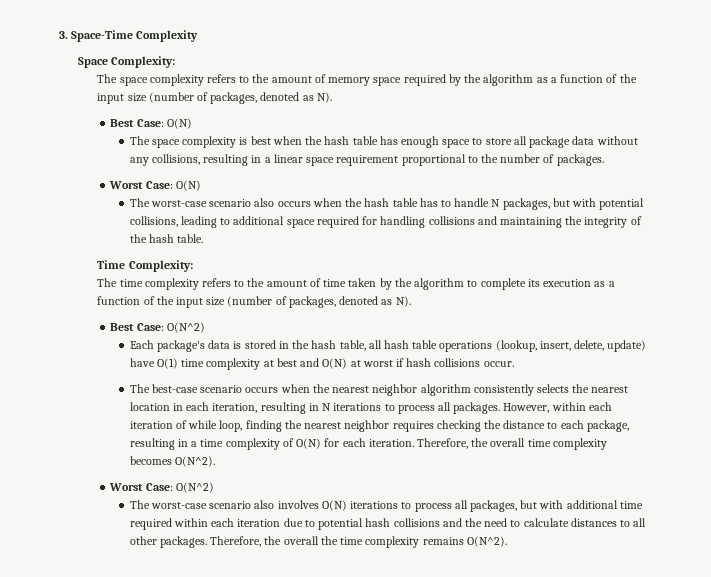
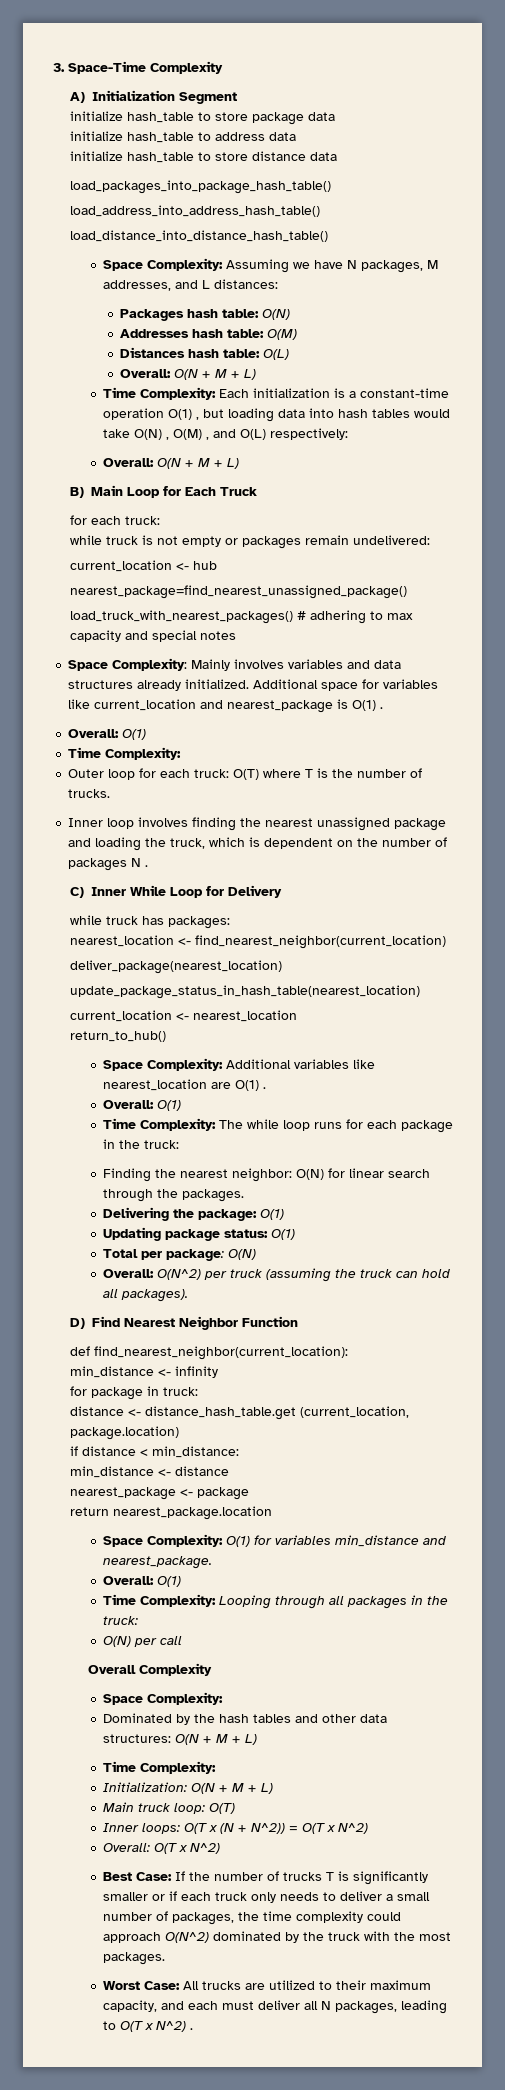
+ A) Initialization Segment
+ initialize hash_table to store package data
+ initialize hash_table to address data
+ initialize hash_table to store distance data
+ load_packages_into_package_hash_table()
+ load_address_into_address_hash_table()
+ load_distance_into_distance_hash_table()
+ Space Complexity: Assuming we have N packages, M addresses, and L distances:
+ Packages hash table: O(N)
+ Addresses hash table: O(M)
+ Distances hash table: O(L)
+ Overall: O(N + M + L)
+ Time Complexity: Each initialization is a constant-time operation O(1) , but loading data into hash tables would take O(N) , O(M) , and O(L) respectively:
+ Overall: O(N + M + L)
+ B) Main Loop for Each Truck
+ for each truck:
+ while truck is not empty or packages remain undelivered:
+ current_location <- hub
+ nearest_package=find_nearest_unassigned_package()
+ load_truck_with_nearest_packages() # adhering to max capacity and special notes
+ Space Complexity: Mainly involves variables and data structures already initialized. Additional space for variables like current_location and nearest_package is O(1) .
+ Overall: O(1)
+ Time Complexity:
+ Outer loop for each truck: O(T) where T is the number of trucks.
+ Inner loop involves finding the nearest unassigned package and loading the truck, which is dependent on the number of packages N .
+ C) Inner While Loop for Delivery
+ while truck has packages:
+ nearest_location <- find_nearest_neighbor(current_location)
+ deliver_package(nearest_location)
+ update_package_status_in_hash_table(nearest_location)
+ current_location <- nearest_location
+ return_to_hub()
+ Space Complexity: Additional variables like nearest_location are O(1) .
+ Overall: O(1)
+ Time Complexity: The while loop runs for each package in the truck:
+ Finding the nearest neighbor: O(N) for linear search through the packages.
+ Delivering the package: O(1)
+ Updating package status: O(1)
+ Total per package: O(N)
+ Overall: O(N^2) per truck (assuming the truck can hold all packages).
+ D) Find Nearest Neighbor Function
+ def find_nearest_neighbor(current_location):
+ min_distance <- infinity
+ for package in truck:
+ distance <- distance_hash_table.get (current_location, package.location)
+ if distance < min_distance:
+ min_distance <- distance
+ nearest_package <- package
+ return nearest_package.location
+ Space Complexity: O(1) for variables min_distance and nearest_package.
+ Overall: O(1)
+ Time Complexity: Looping through all packages in the truck:
+ O(N) per call
+ Overall Complexity
  Space Complexity:
- The space complexity refers to the amount of memory space required by the algorithm as a function of the input size (number of packages, denoted as N).
- Best Case: O(N)
- The space complexity is best when the hash table has enough space to store all package data without any collisions, resulting in a linear space requirement proportional to the number of packages.
- Worst Case: O(N)
- The worst-case scenario also occurs when the hash table has to handle N packages, but with potential collisions, leading to additional space required for handling collisions and maintaining the integrity of the hash table.
+ Dominated by the hash tables and other data structures: O(N + M + L)
  Time Complexity:
- The time complexity refers to the amount of time taken by the algorithm to complete its execution as a function of the input size (number of packages, denoted as N).
- Best Case: O(N^2)
- Each package's data is stored in the hash table, all hash table operations (lookup, insert, delete, update) have O(1) time complexity at best and O(N) at worst if hash collisions occur.
- The best-case scenario occurs when the nearest neighbor algorithm consistently selects the nearest location in each iteration, resulting in N iterations to process all packages. However, within each iteration of while loop, finding the nearest neighbor requires checking the distance to each package, resulting in a time complexity of O(N) for each iteration. Therefore, the overall time complexity becomes O(N^2).
- Worst Case: O(N^2)
- The worst-case scenario also involves O(N) iterations to process all packages, but with additional time required within each iteration due to potential hash collisions and the need to calculate distances to all other packages. Therefore, the overall the time complexity remains O(N^2).
+ Initialization: O(N + M + L)
+ Main truck loop: O(T)
+ Inner loops: O(T x (N + N^2)) = O(T x N^2)
+ Overall: O(T x N^2)
+ Best Case: If the number of trucks T is significantly smaller or if each truck only needs to deliver a small number of packages, the time complexity could approach O(N^2) dominated by the truck with the most packages.
+ Worst Case: All trucks are utilized to their maximum capacity, and each must deliver all N packages, leading to O(T x N^2) .

